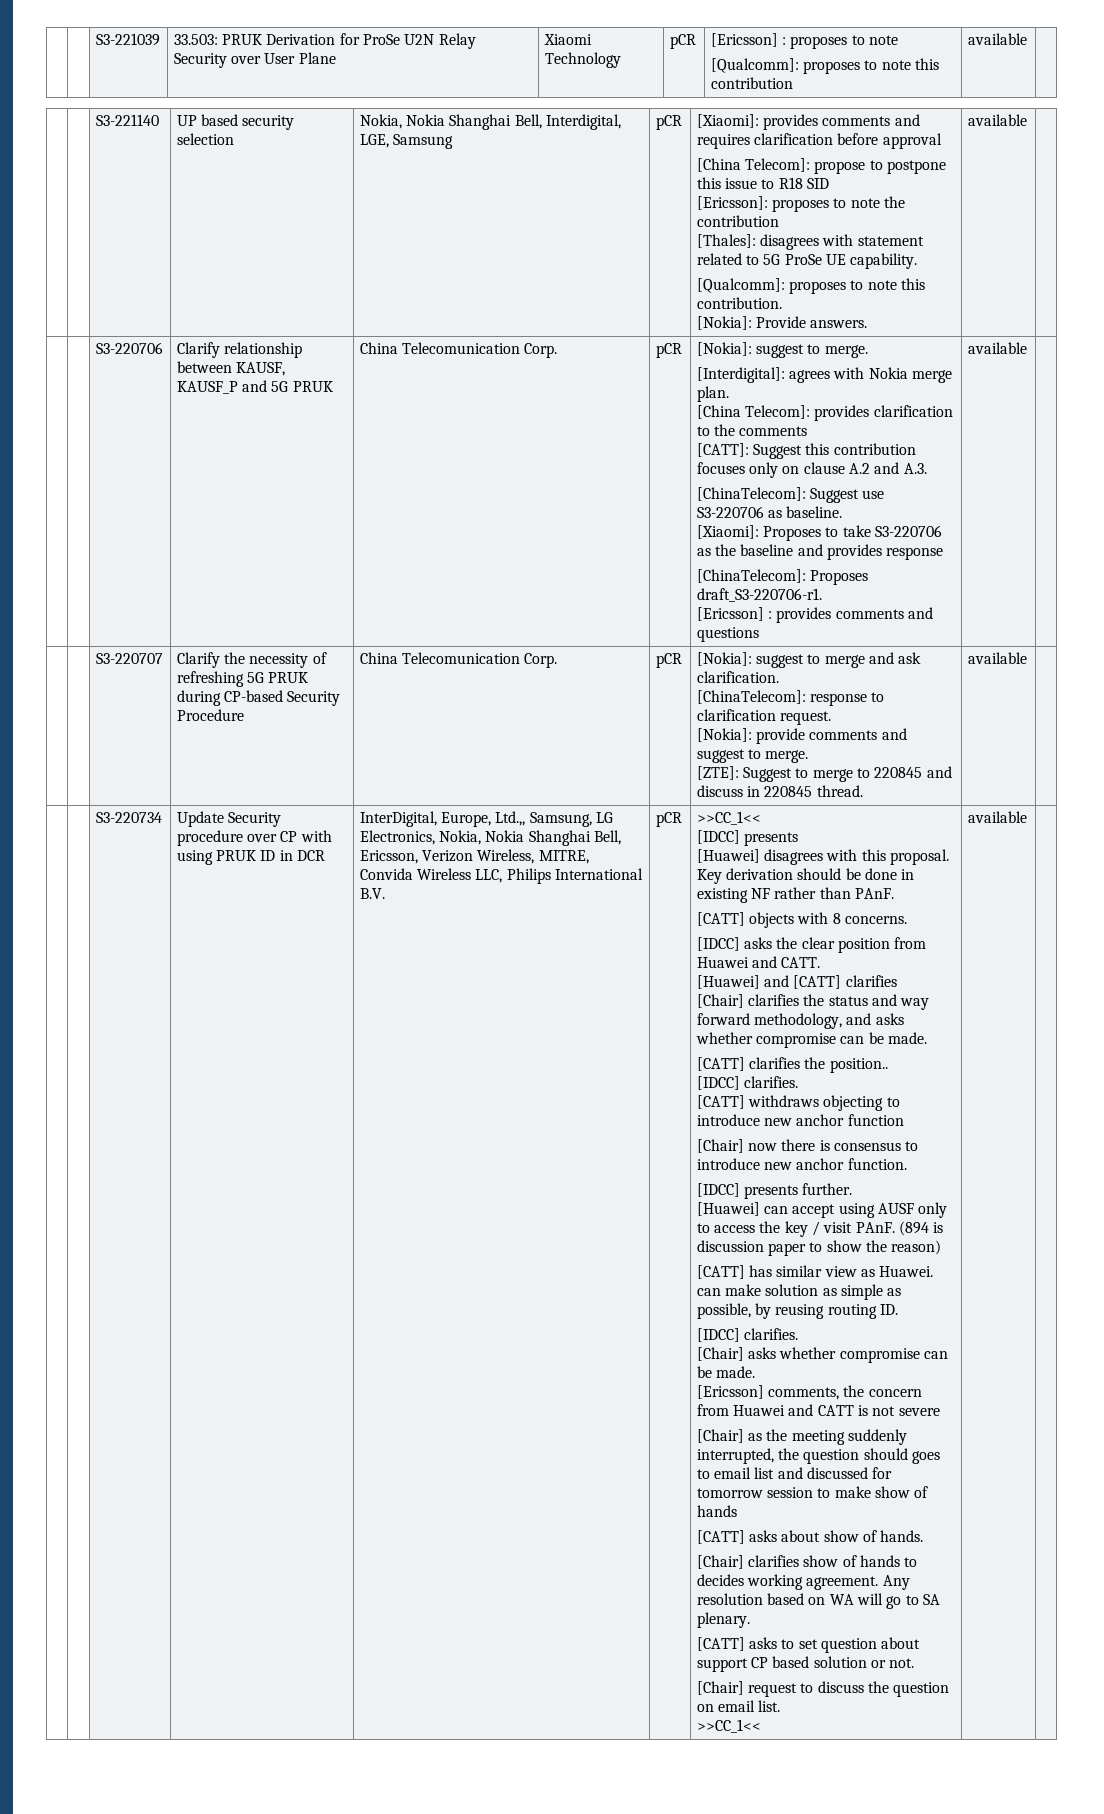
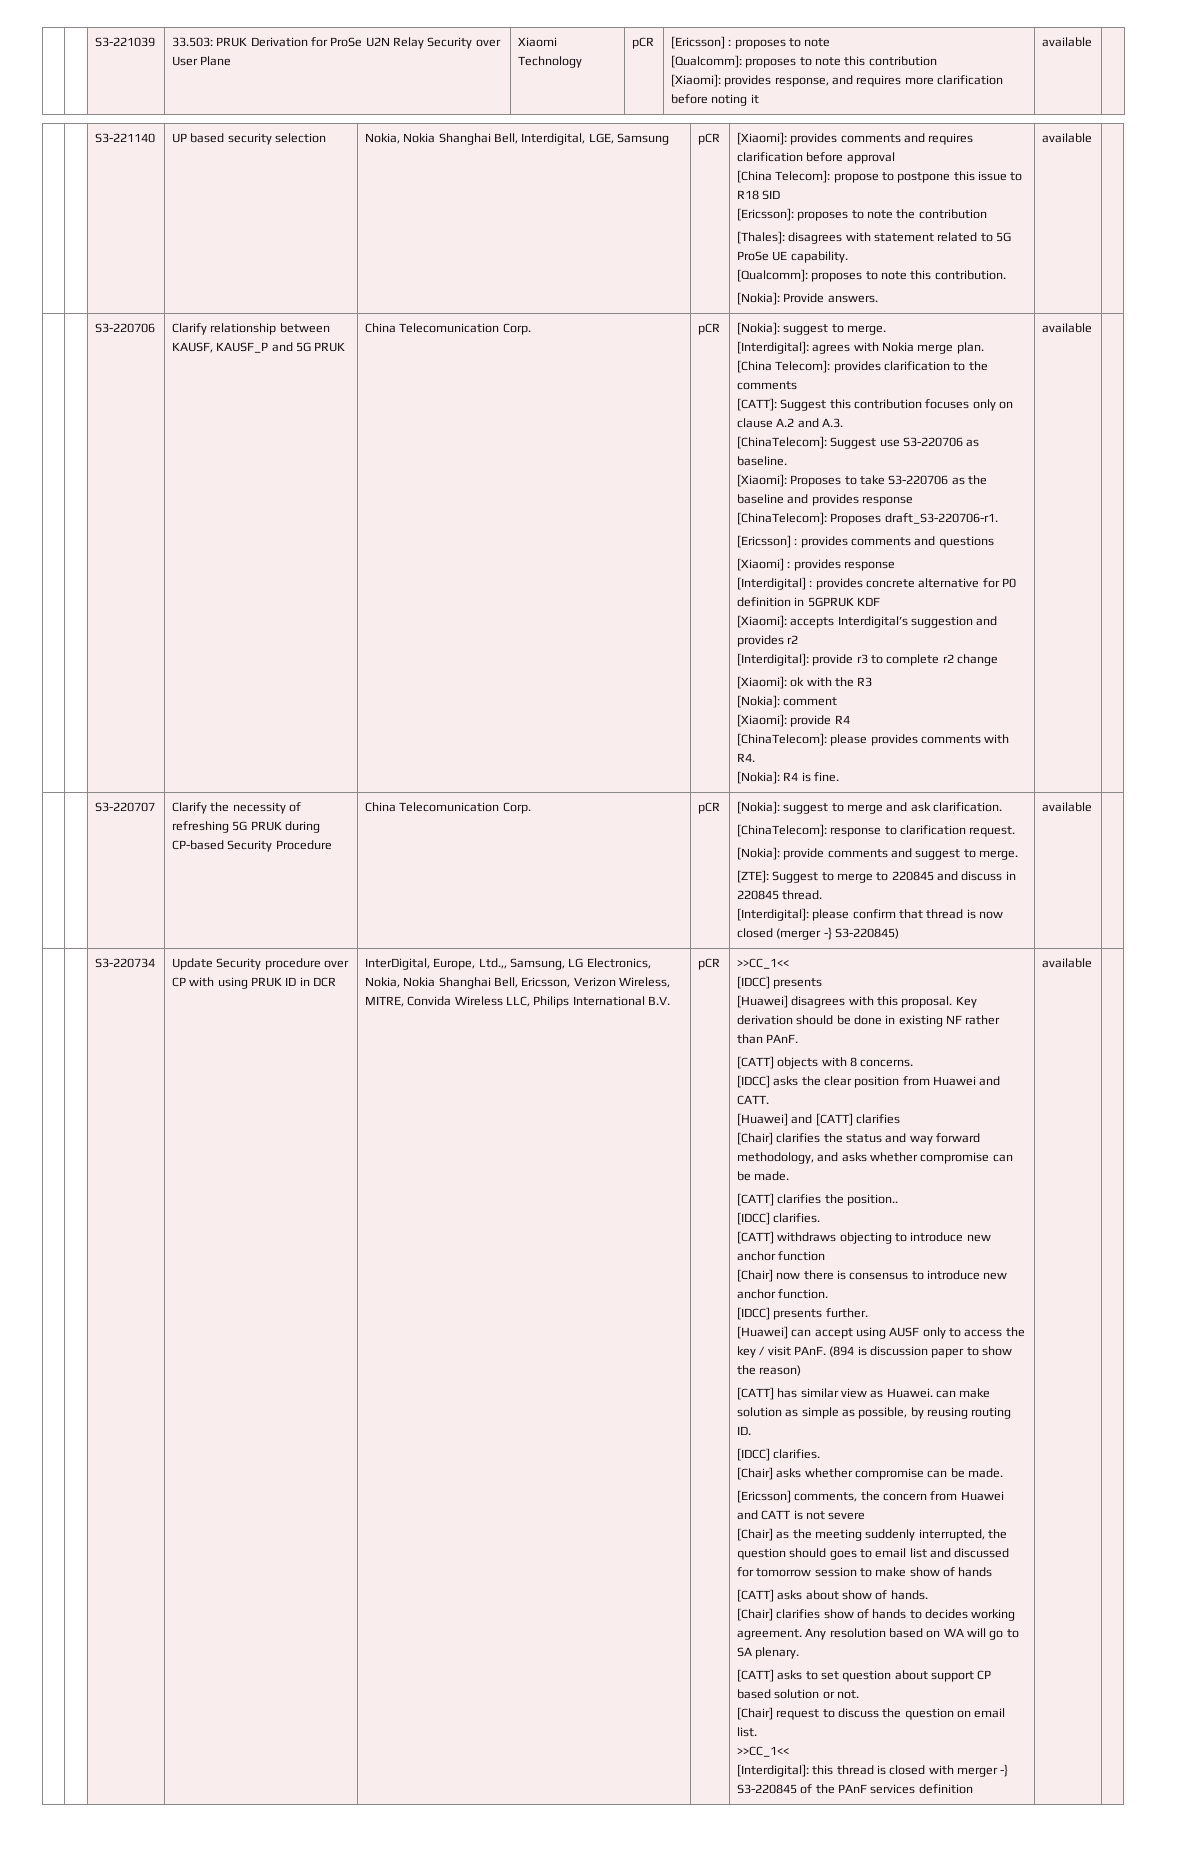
  | | S3-221039 | 33.503: PRUK Derivation for ProSe U2N Relay Security over User Plane | Xiaomi Technology | pCR | [Ericsson] : proposes to note
- [Qualcomm]: proposes to note this contribution | available |
+ [Qualcomm]: proposes to note this contribution
+ [Xiaomi]: provides response, and requires more clarification before noting it | available |
+ [Xiaomi] : provides response
+ [Interdigital] : provides concrete alternative for P0 definition in 5GPRUK KDF
+ [Xiaomi]: accepts Interdigital’s suggestion and provides r2
+ [Interdigital]: provide r3 to complete r2 change
+ [Xiaomi]: ok with the R3
+ [Nokia]: comment
+ [Xiaomi]: provide R4
+ [ChinaTelecom]: please provides comments with R4.
+ [Nokia]: R4 is fine.
+ [Interdigital]: please confirm that thread is now closed (merger -} S3-220845)
+ [Interdigital]: this thread is closed with merger -} S3-220845 of the PAnF services definition

